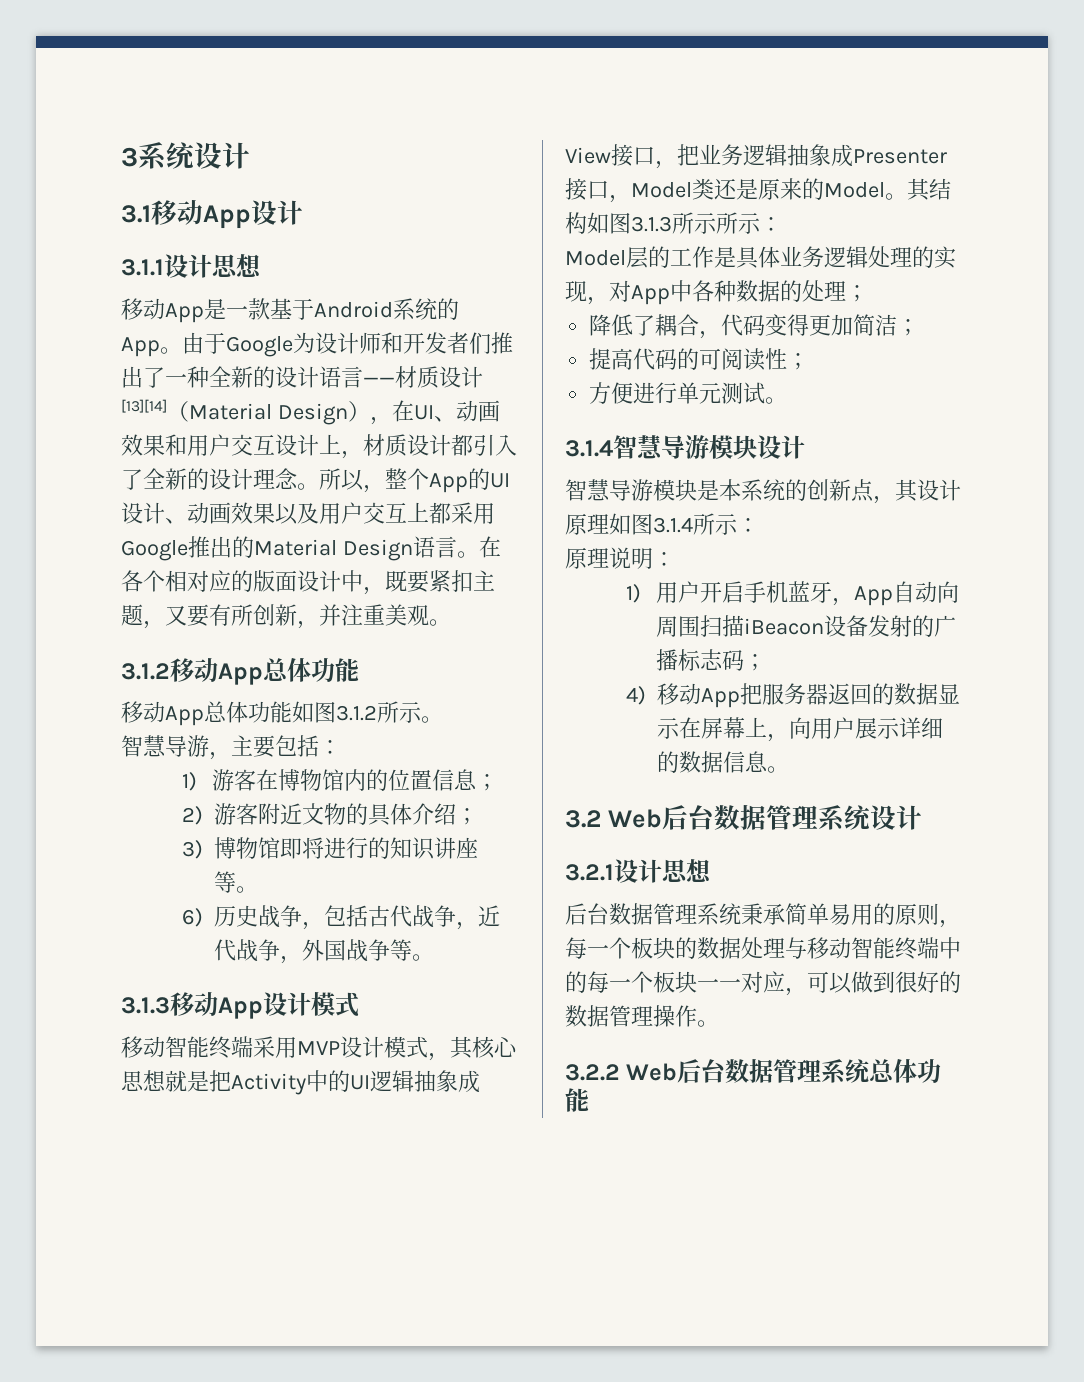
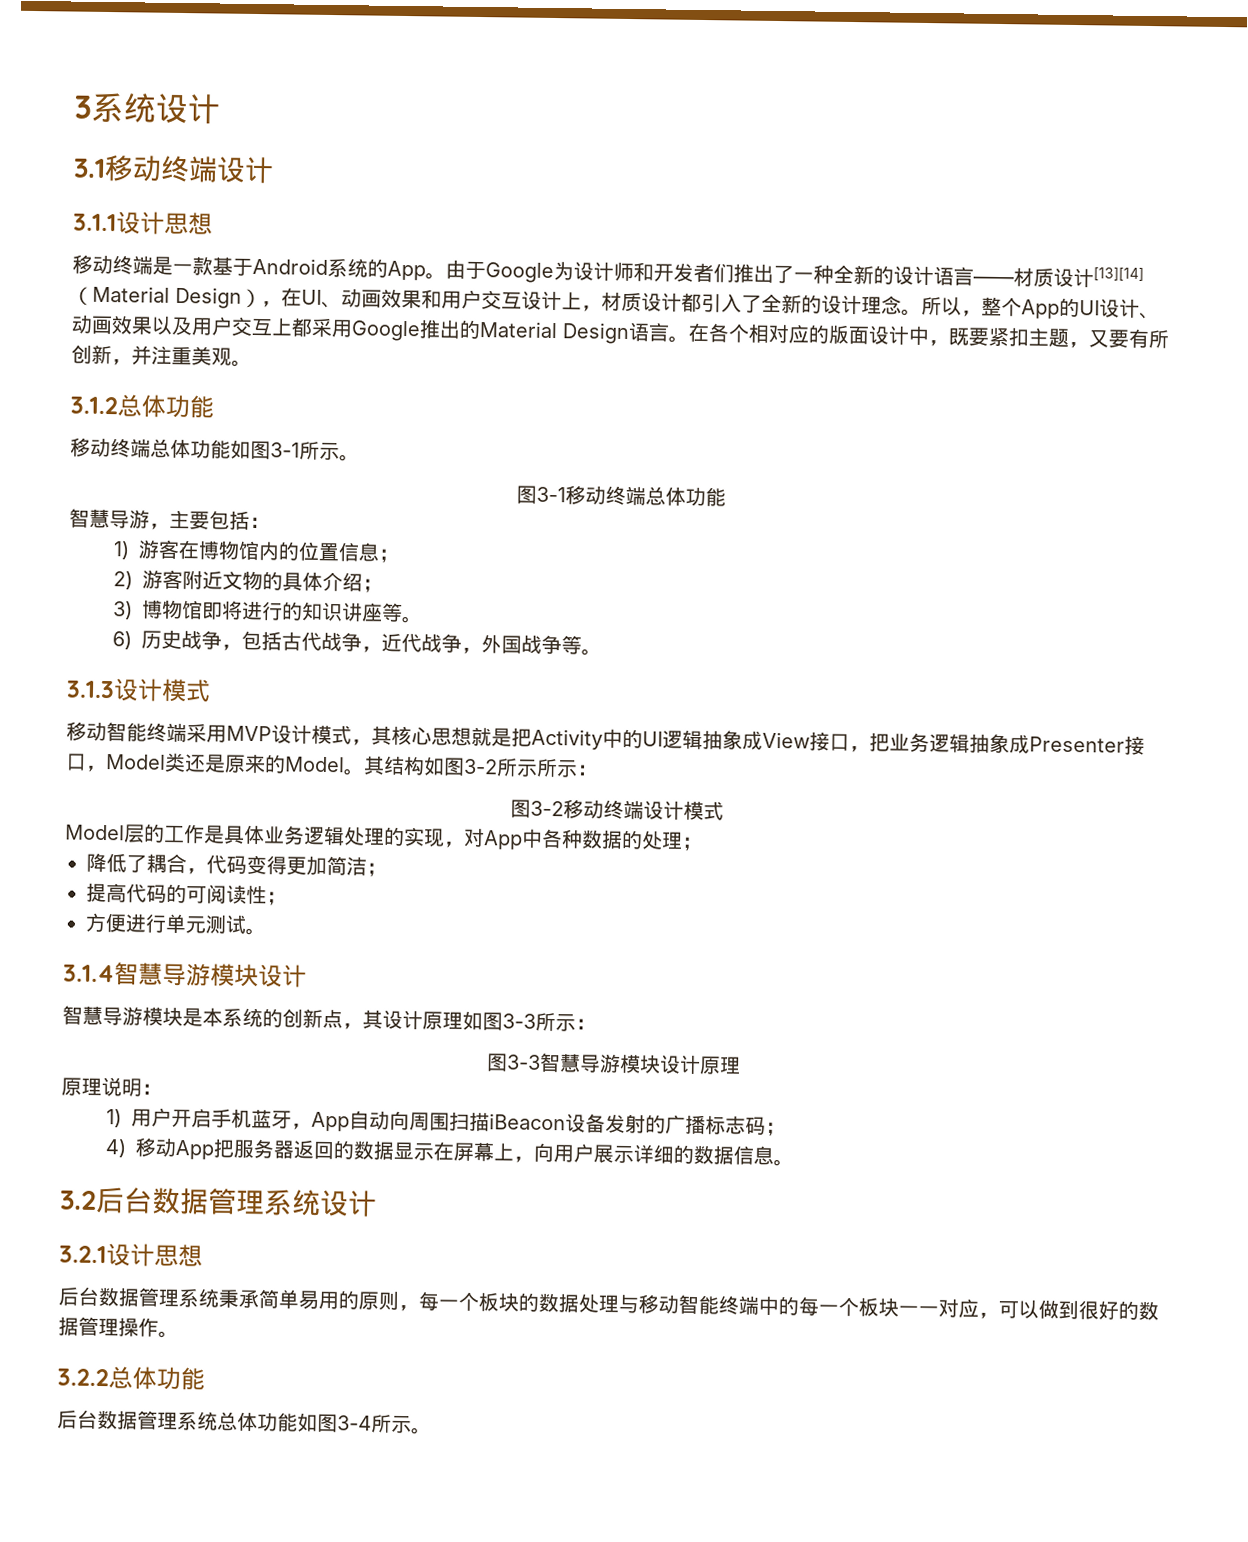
- 3.1移动App设计
+ 3.1移动终端设计
- 移动App是一款基于Android系统的App。
+ 移动终端是一款基于Android系统的App。
- 3.1.2移动App总体功能
+ 3.1.2总体功能
- 移动App总体功能如图3.1.2所示。
+ 移动终端总体功能如图3-1所示。
+ 图3-1移动终端总体功能
- 3.1.3移动App设计模式
+ 3.1.3设计模式
- 其结构如图3.1.3所示所示：
+ 其结构如图3-2所示所示：
+ 图3-2移动终端设计模式
- 智慧导游模块是本系统的创新点，其设计原理如图3.1.4所示：
+ 智慧导游模块是本系统的创新点，其设计原理如图3-3所示：
+ 图3-3智慧导游模块设计原理
- 3.2 Web后台数据管理系统设计
+ 3.2后台数据管理系统设计
- 3.2.2 Web后台数据管理系统总体功能
+ 3.2.2总体功能
+ 后台数据管理系统总体功能如图3-4所示。

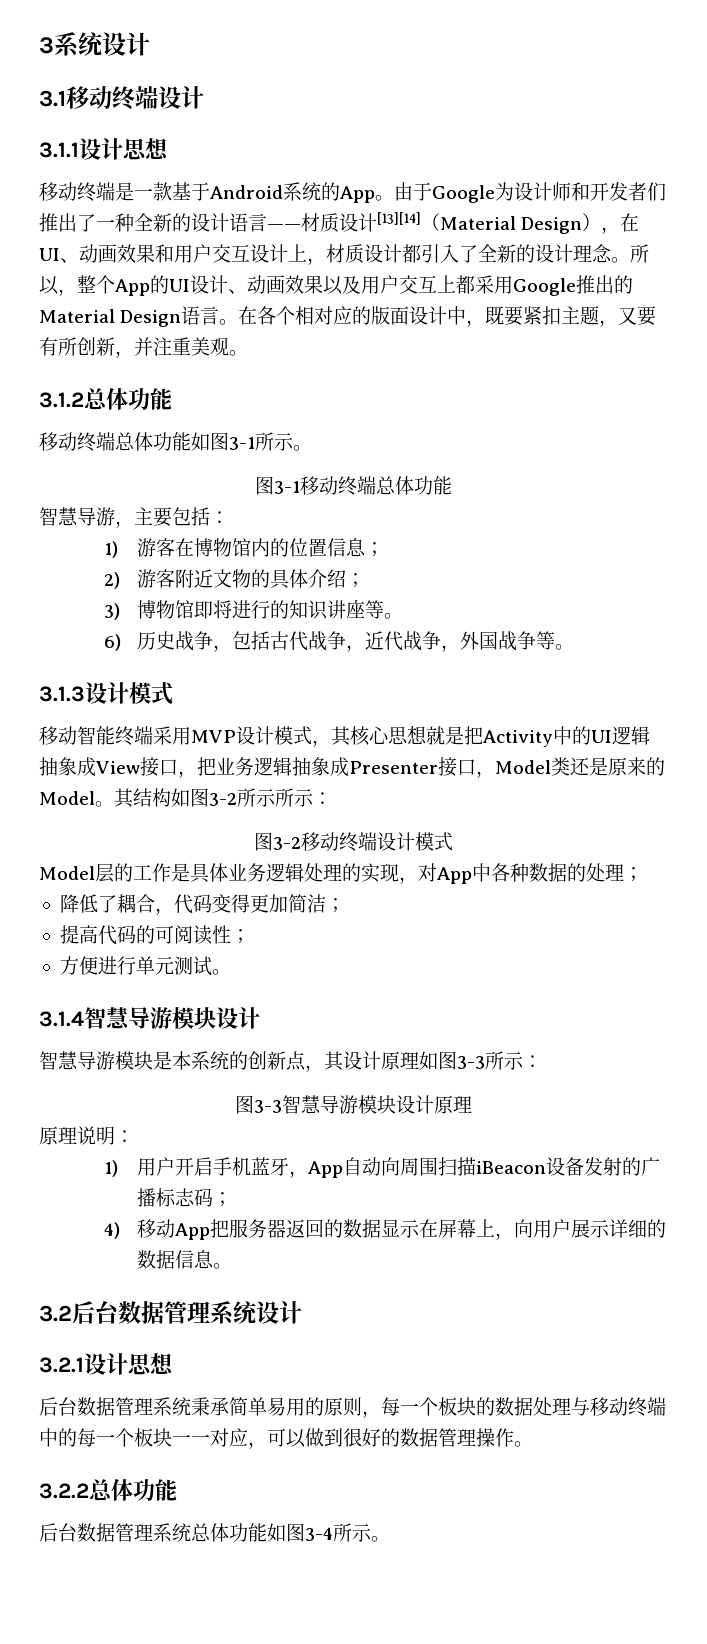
- 后台数据管理系统秉承简单易用的原则，每一个板块的数据处理与移动智能终端中的每一个板块一一对应，可以做到很好的数据管理操作。
+ 后台数据管理系统秉承简单易用的原则，每一个板块的数据处理与移动终端中的每一个板块一一对应，可以做到很好的数据管理操作。

